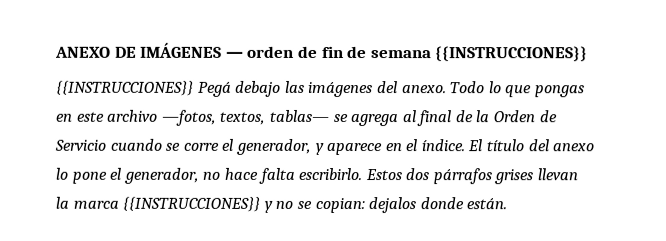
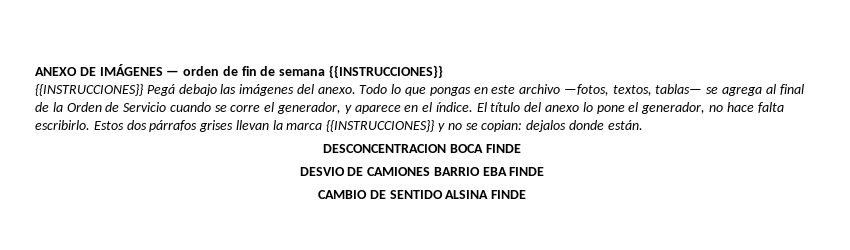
+ DESCONCENTRACION BOCA FINDE
+ DESVIO DE CAMIONES BARRIO EBA FINDE
+ CAMBIO DE SENTIDO ALSINA FINDE

